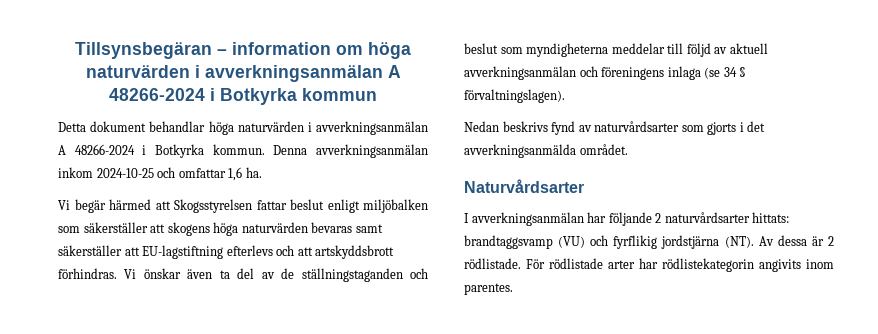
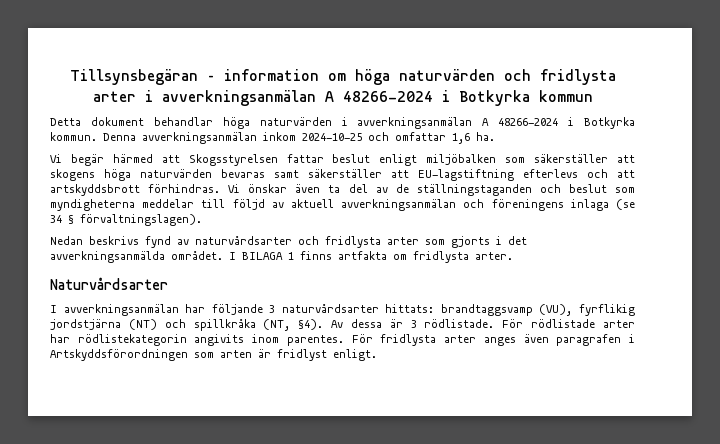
- Tillsynsbegäran – information om höga naturvärden i avverkningsanmälan A 48266-2024 i Botkyrka kommun
+ Tillsynsbegäran – information om höga naturvärden och fridlysta arter i avverkningsanmälan A 48266-2024 i Botkyrka kommun
- Nedan beskrivs fynd av naturvårdsarter som gjorts i det avverkningsanmälda området.
+ Nedan beskrivs fynd av naturvårdsarter och fridlysta arter som gjorts i det avverkningsanmälda området. I BILAGA 1 finns artfakta om fridlysta arter.
- I avverkningsanmälan har följande 2 naturvårdsarter hittats: brandtaggsvamp (VU) och fyrflikig jordstjärna (NT). Av dessa är 2 rödlistade.
+ I avverkningsanmälan har följande 3 naturvårdsarter hittats: brandtaggsvamp (VU), fyrflikig jordstjärna (NT) och spillkråka (NT, §4). Av dessa är 3 rödlistade.
+ För fridlysta arter anges även paragrafen i Artskyddsförordningen som arten är fridlyst enligt.

